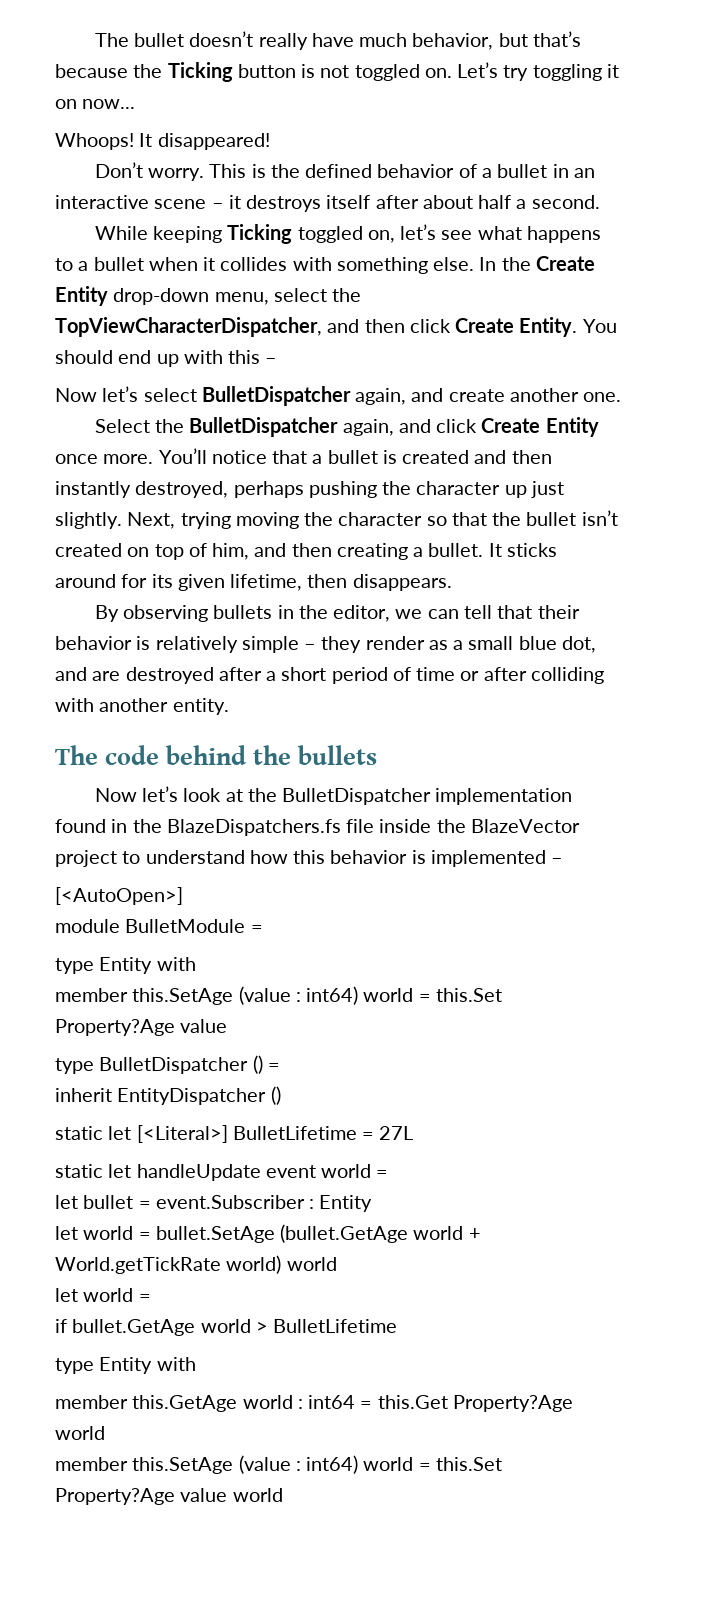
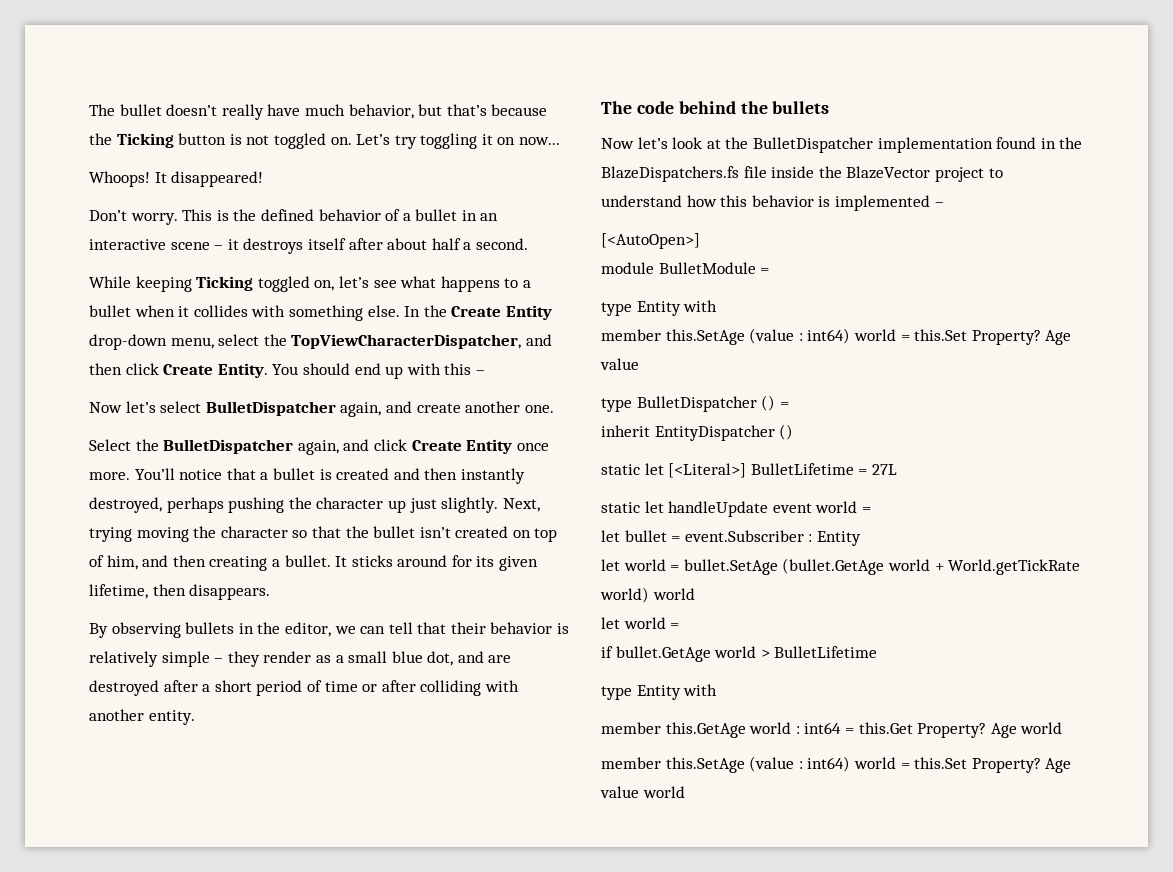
  module BulletModule =
  type Entity with
- member this.SetAge (value : int64) world = this.Set Property?Age value
+ member this.SetAge (value : int64) world = this.Set Property? Age value
- member this.GetAge world : int64 = this.Get Property?Age world
+ member this.GetAge world : int64 = this.Get Property? Age world
- member this.SetAge (value : int64) world = this.Set Property?Age value world
+ member this.SetAge (value : int64) world = this.Set Property? Age value world

